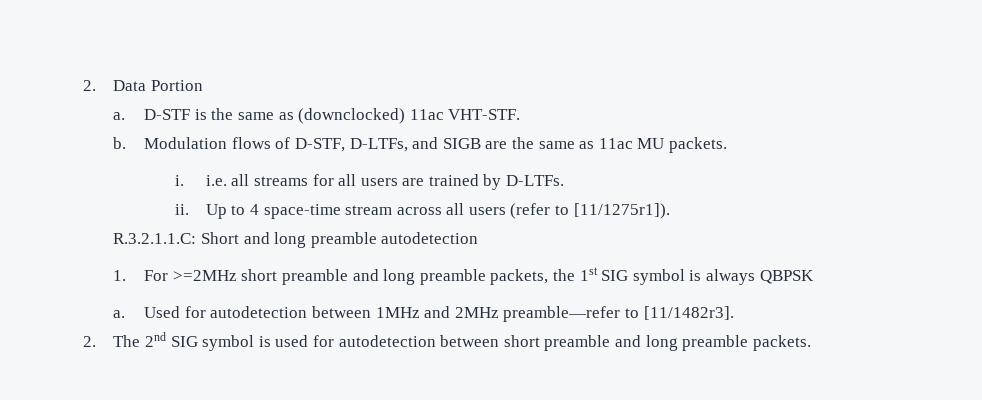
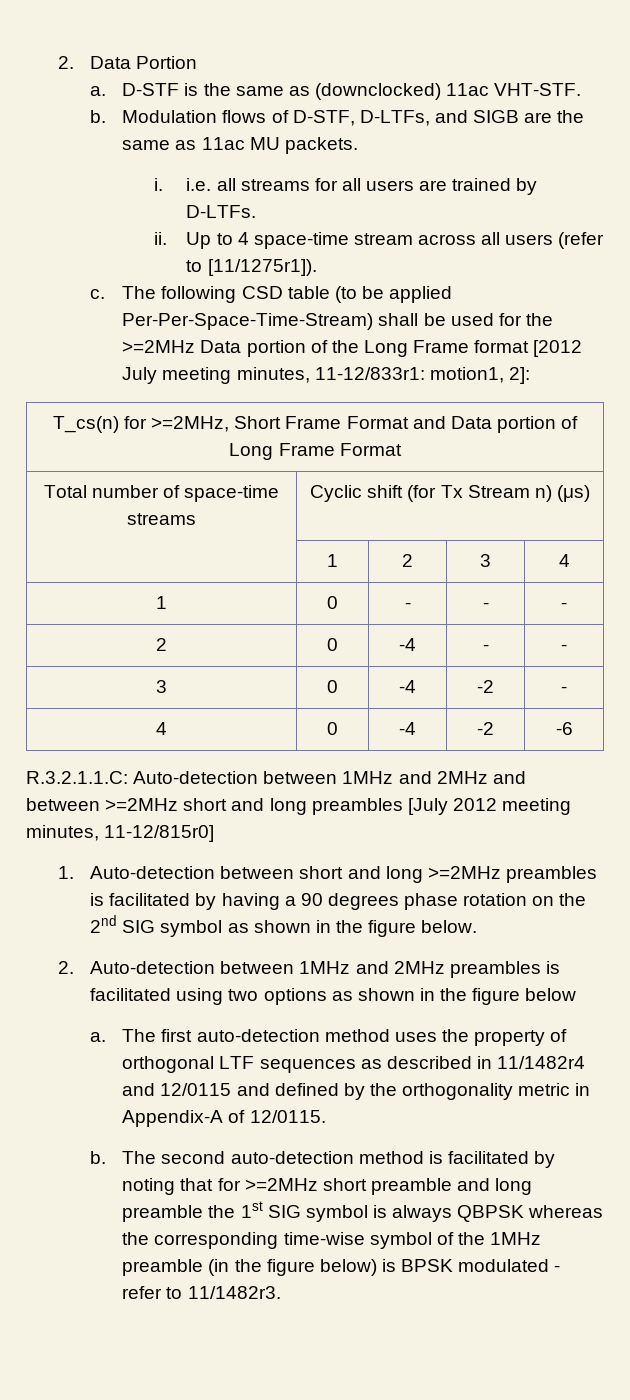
- R.3.2.1.1.C: Short and long preamble autodetection
- 1. For >=2MHz short preamble and long preamble packets, the 1st SIG symbol is always QBPSK
- a. Used for autodetection between 1MHz and 2MHz preamble—refer to [11/1482r3].
- 2. The 2nd SIG symbol is used for autodetection between short preamble and long preamble packets.
+ c. The following CSD table (to be applied Per-Per-Space-Time-Stream) shall be used for the >=2MHz Data portion of the Long Frame format [2012 July meeting minutes, 11-12/833r1: motion1, 2]:
+ T_cs(n) for >=2MHz, Short Frame Format and Data portion of Long Frame Format
+ Total number of space-time streams | Cyclic shift (for Tx Stream n) (μs)
+ | 1 | 2 | 3 | 4
+ 1 | 0 | - | - | -
+ 2 | 0 | -4 | - | -
+ 3 | 0 | -4 | -2 | -
+ 4 | 0 | -4 | -2 | -6
+ R.3.2.1.1.C: Auto-detection between 1MHz and 2MHz and between >=2MHz short and long preambles [July 2012 meeting minutes, 11-12/815r0]
+ 1. Auto-detection between short and long >=2MHz preambles is facilitated by having a 90 degrees phase rotation on the 2nd SIG symbol as shown in the figure below.
+ 2. Auto-detection between 1MHz and 2MHz preambles is facilitated using two options as shown in the figure below
+ a. The first auto-detection method uses the property of orthogonal LTF sequences as described in 11/1482r4 and 12/0115 and defined by the orthogonality metric in Appendix-A of 12/0115.
+ b. The second auto-detection method is facilitated by noting that for >=2MHz short preamble and long preamble the 1st SIG symbol is always QBPSK whereas the corresponding time-wise symbol of the 1MHz preamble (in the figure below) is BPSK modulated - refer to 11/1482r3.

